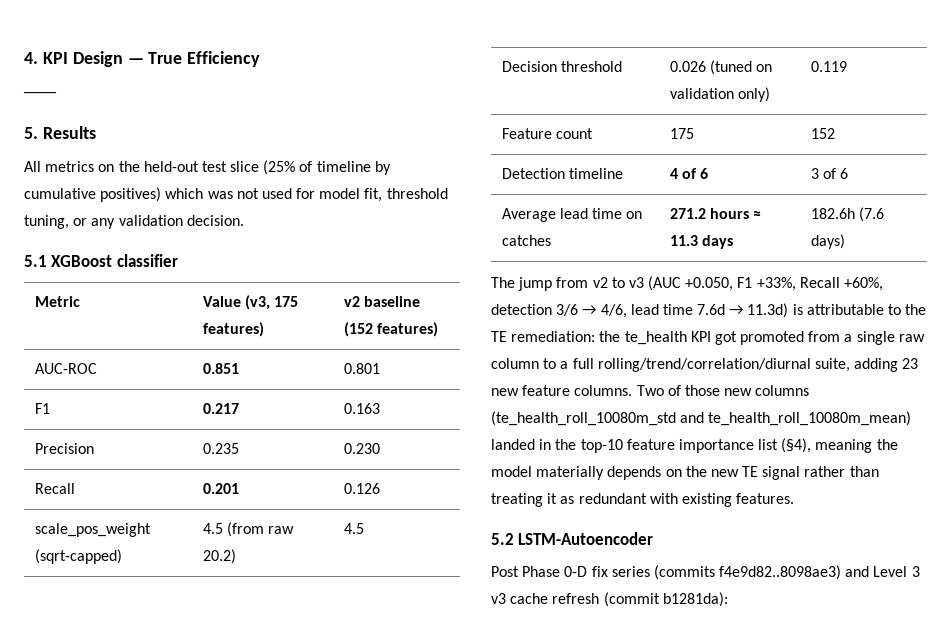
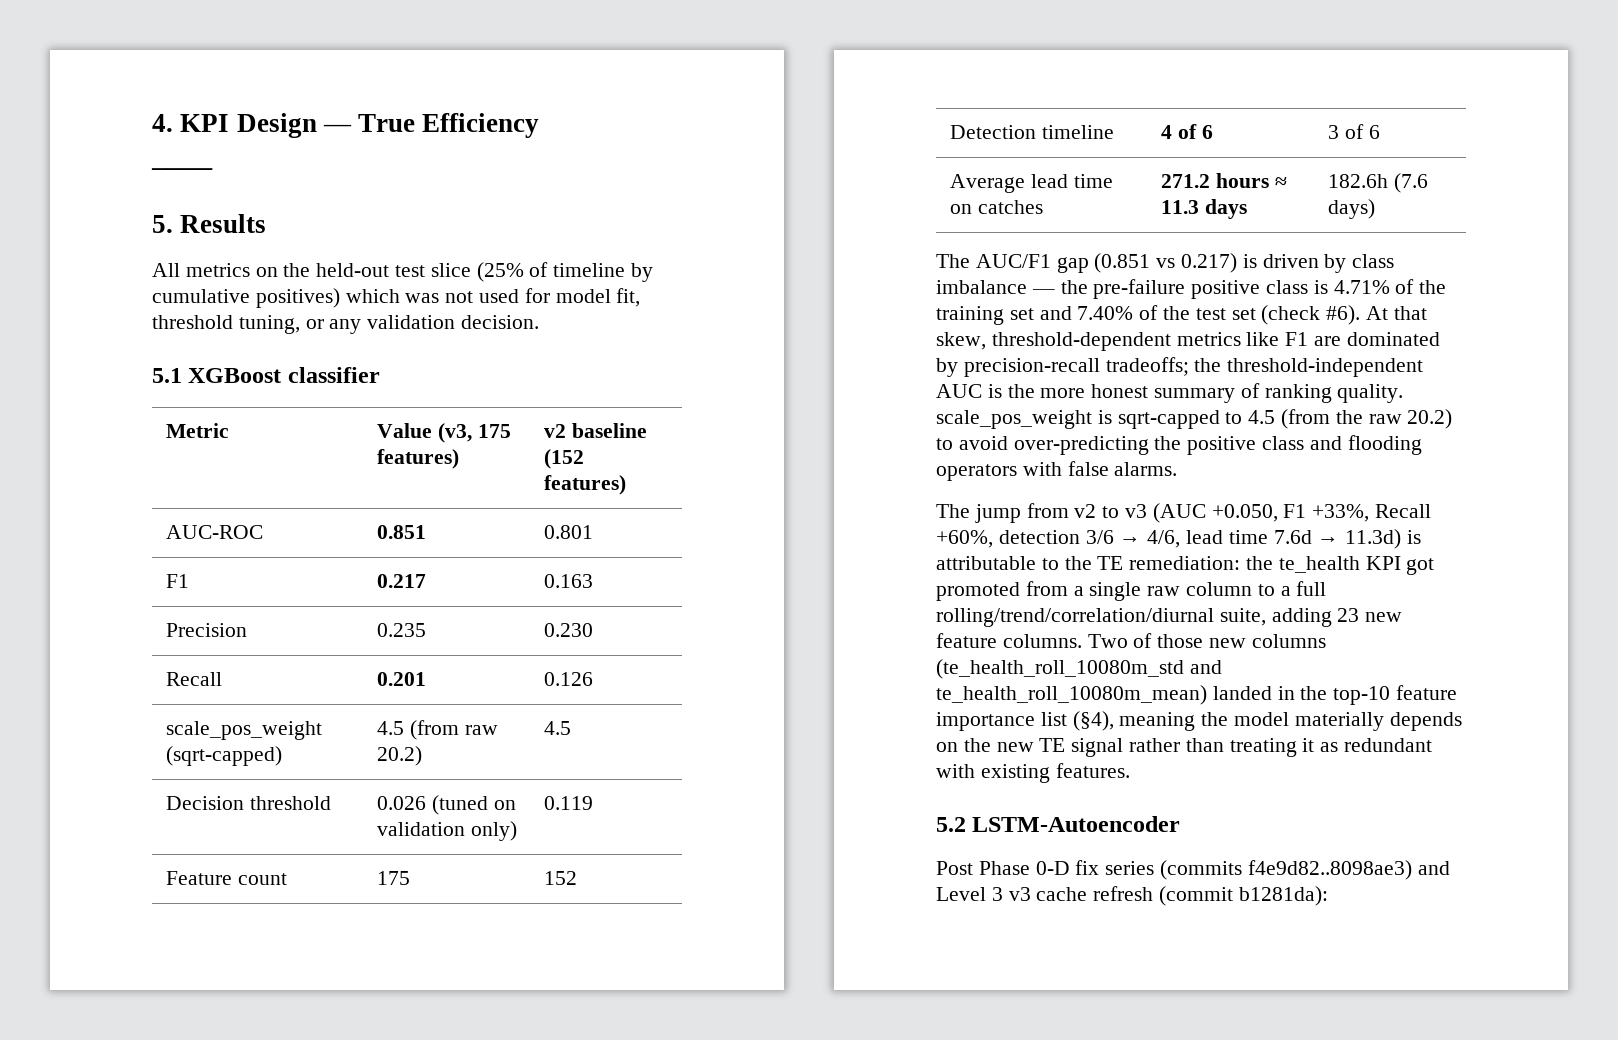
+ The AUC/F1 gap (0.851 vs 0.217) is driven by class imbalance — the pre-failure positive class is 4.71% of the training set and 7.40% of the test set (check #6). At that skew, threshold-dependent metrics like F1 are dominated by precision-recall tradeoffs; the threshold-independent AUC is the more honest summary of ranking quality. scale_pos_weight is sqrt-capped to 4.5 (from the raw 20.2) to avoid over-predicting the positive class and flooding operators with false alarms.

